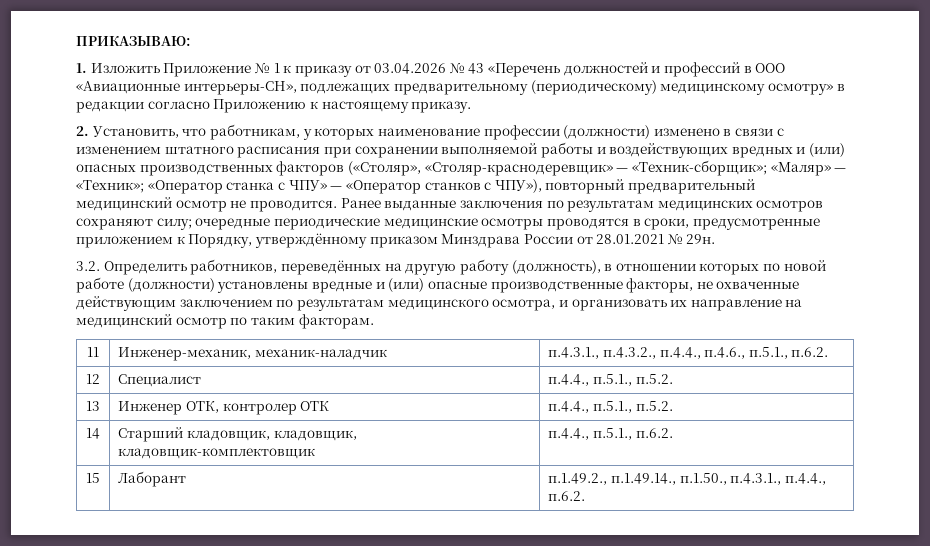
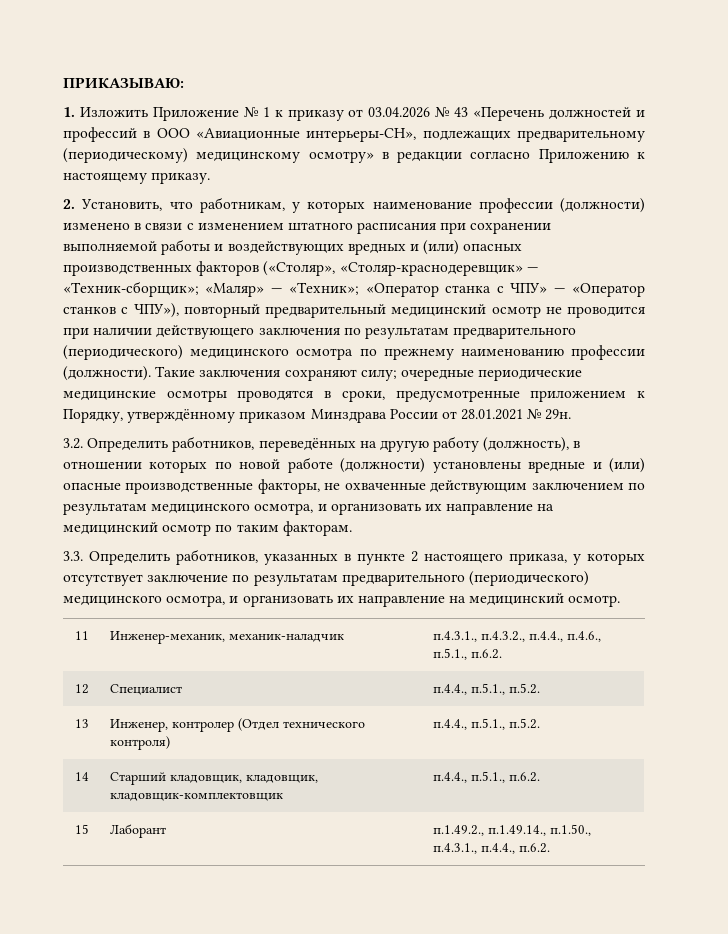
- «Оператор станка с ЧПУ» — «Оператор станков с ЧПУ»), повторный предварительный медицинский осмотр не проводится. Ранее выданные заключения по результатам медицинских осмотров сохраняют силу;
+ «Оператор станка с ЧПУ» — «Оператор станков с ЧПУ»), повторный предварительный медицинский осмотр не проводится при наличии действующего заключения по результатам предварительного (периодического) медицинского осмотра по прежнему наименованию профессии (должности). Такие заключения сохраняют силу;
+ 3.3. Определить работников, указанных в пункте 2 настоящего приказа, у которых отсутствует заключение по результатам предварительного (периодического) медицинского осмотра, и организовать их направление на медицинский осмотр.
- 13 | Инженер ОТК, контролер ОТК | п.4.4., п.5.1., п.5.2.
+ 13 | Инженер, контролер (Отдел технического контроля) | п.4.4., п.5.1., п.5.2.

